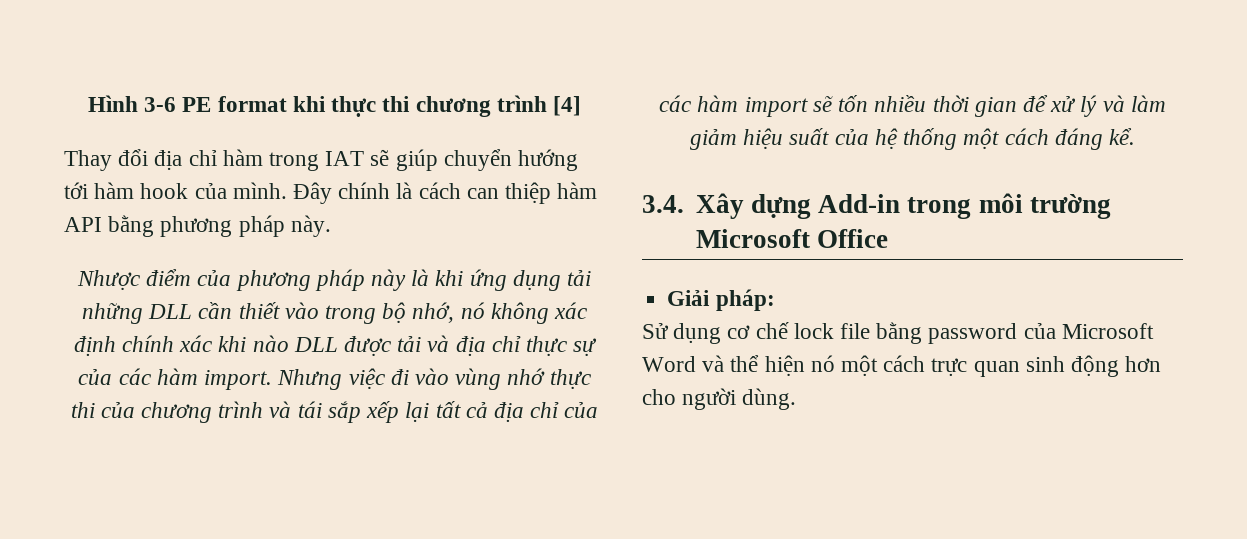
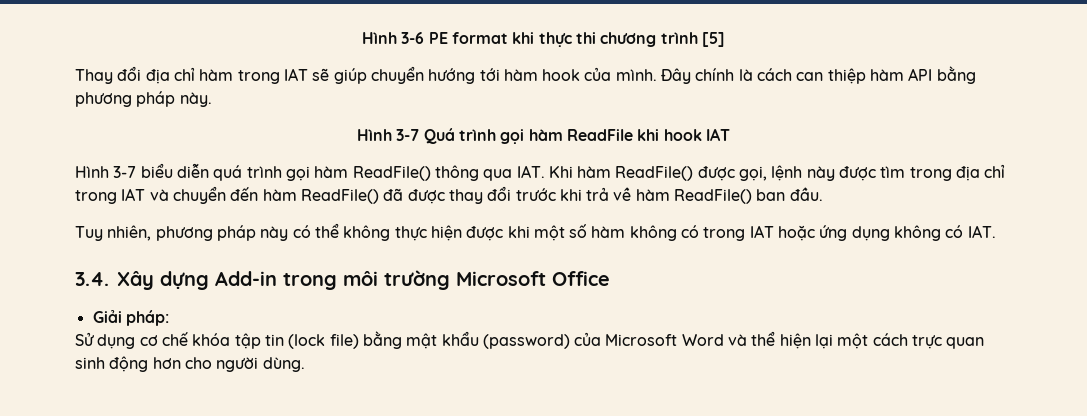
- Hình 3-6 PE format khi thực thi chương trình [4]
+ Hình 3-6 PE format khi thực thi chương trình [5]
- Nhược điểm của phương pháp này là khi ứng dụng tải những DLL cần thiết vào trong bộ nhớ, nó không xác định chính xác khi nào DLL được tải và địa chỉ thực sự của các hàm import. Nhưng việc đi vào vùng nhớ thực thi của chương trình và tái sắp xếp lại tất cả địa chỉ của các hàm import sẽ tốn nhiều thời gian để xử lý và làm giảm hiệu suất của hệ thống một cách đáng kể.
+ Hình 3-7 Quá trình gọi hàm ReadFile khi hook IAT
+ Hình 3-7 biểu diễn quá trình gọi hàm ReadFile() thông qua IAT. Khi hàm ReadFile() được gọi, lệnh này được tìm trong địa chỉ trong IAT và chuyển đến hàm ReadFile() đã được thay đổi trước khi trả về hàm ReadFile() ban đầu.
+ Tuy nhiên, phương pháp này có thể không thực hiện được khi một số hàm không có trong IAT hoặc ứng dụng không có IAT.
- Sử dụng cơ chế lock file bằng password của Microsoft Word và thể hiện nó một cách trực quan sinh động hơn cho người dùng.
+ Sử dụng cơ chế khóa tập tin (lock file) bằng mật khẩu (password) của Microsoft Word và thể hiện lại một cách trực quan sinh động hơn cho người dùng.

